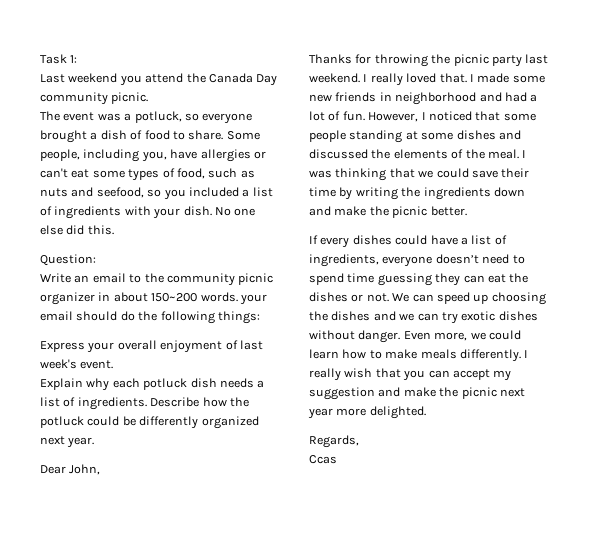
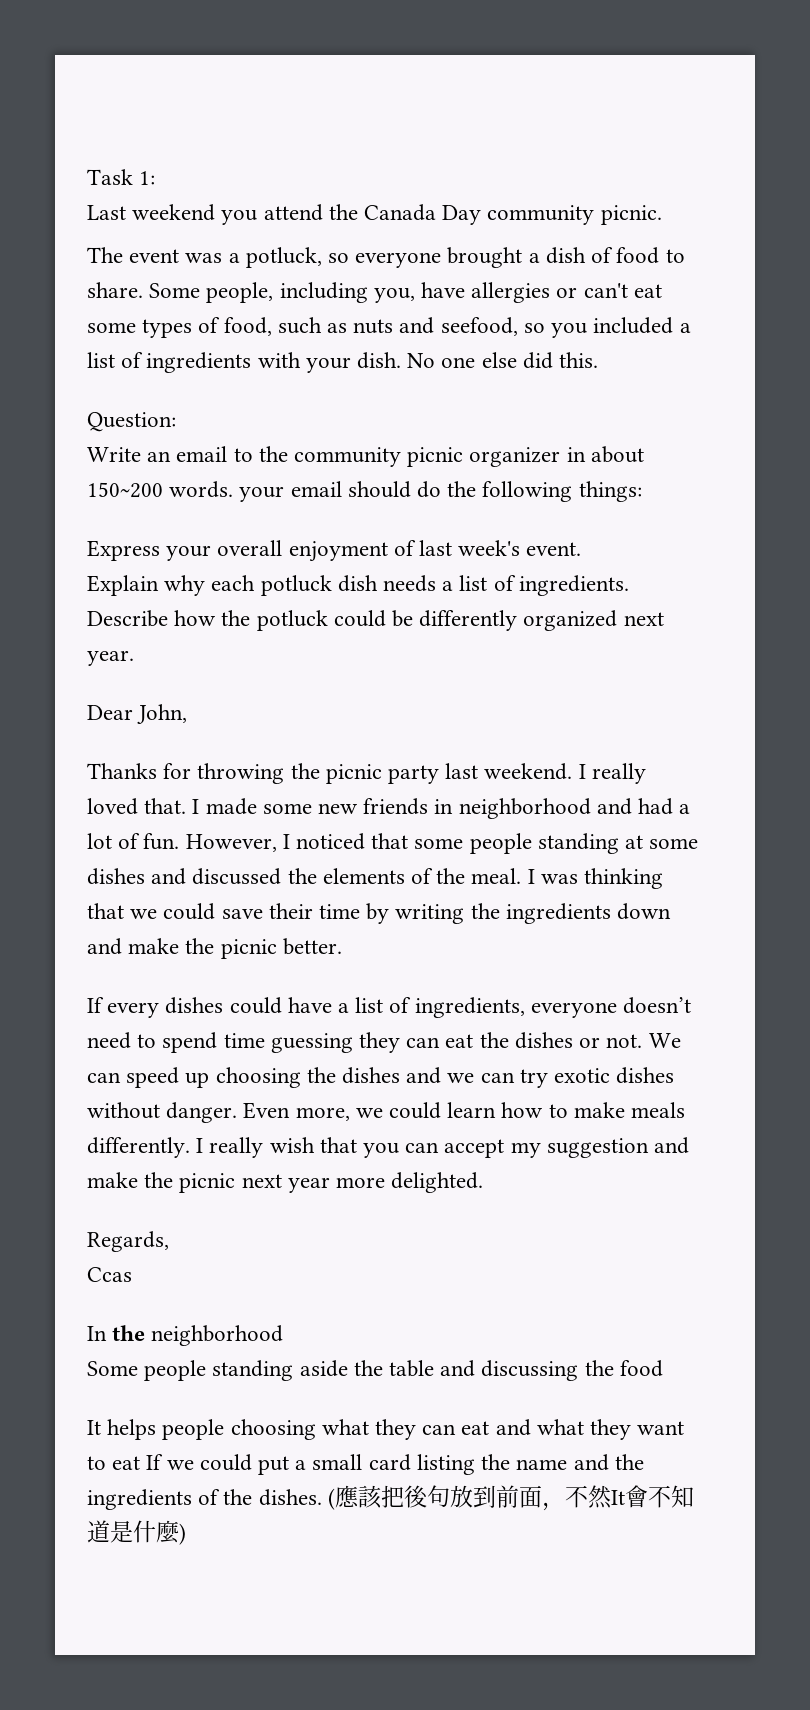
+ In the neighborhood
+ Some people standing aside the table and discussing the food
+ It helps people choosing what they can eat and what they want to eat If we could put a small card listing the name and the ingredients of the dishes. (應該把後句放到前面，不然It會不知道是什麼)

